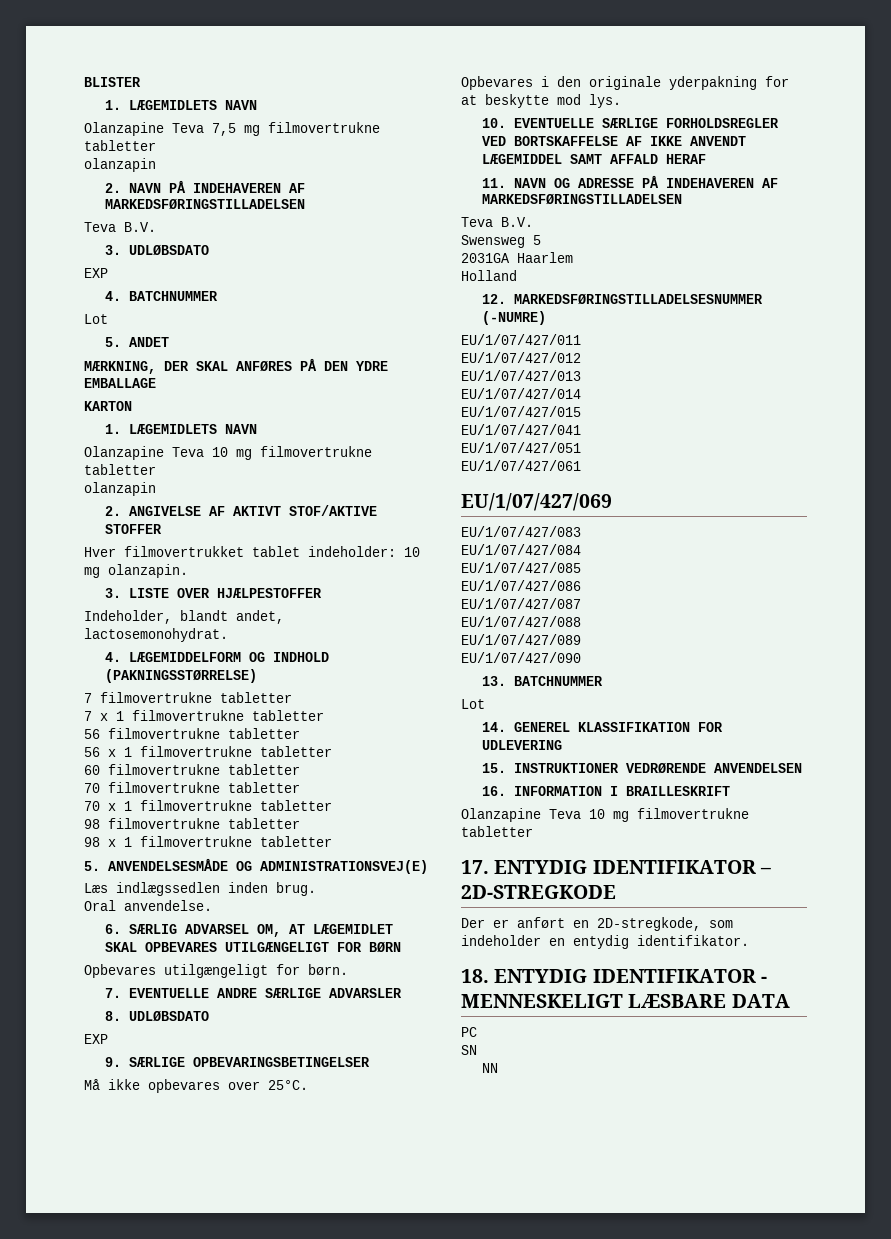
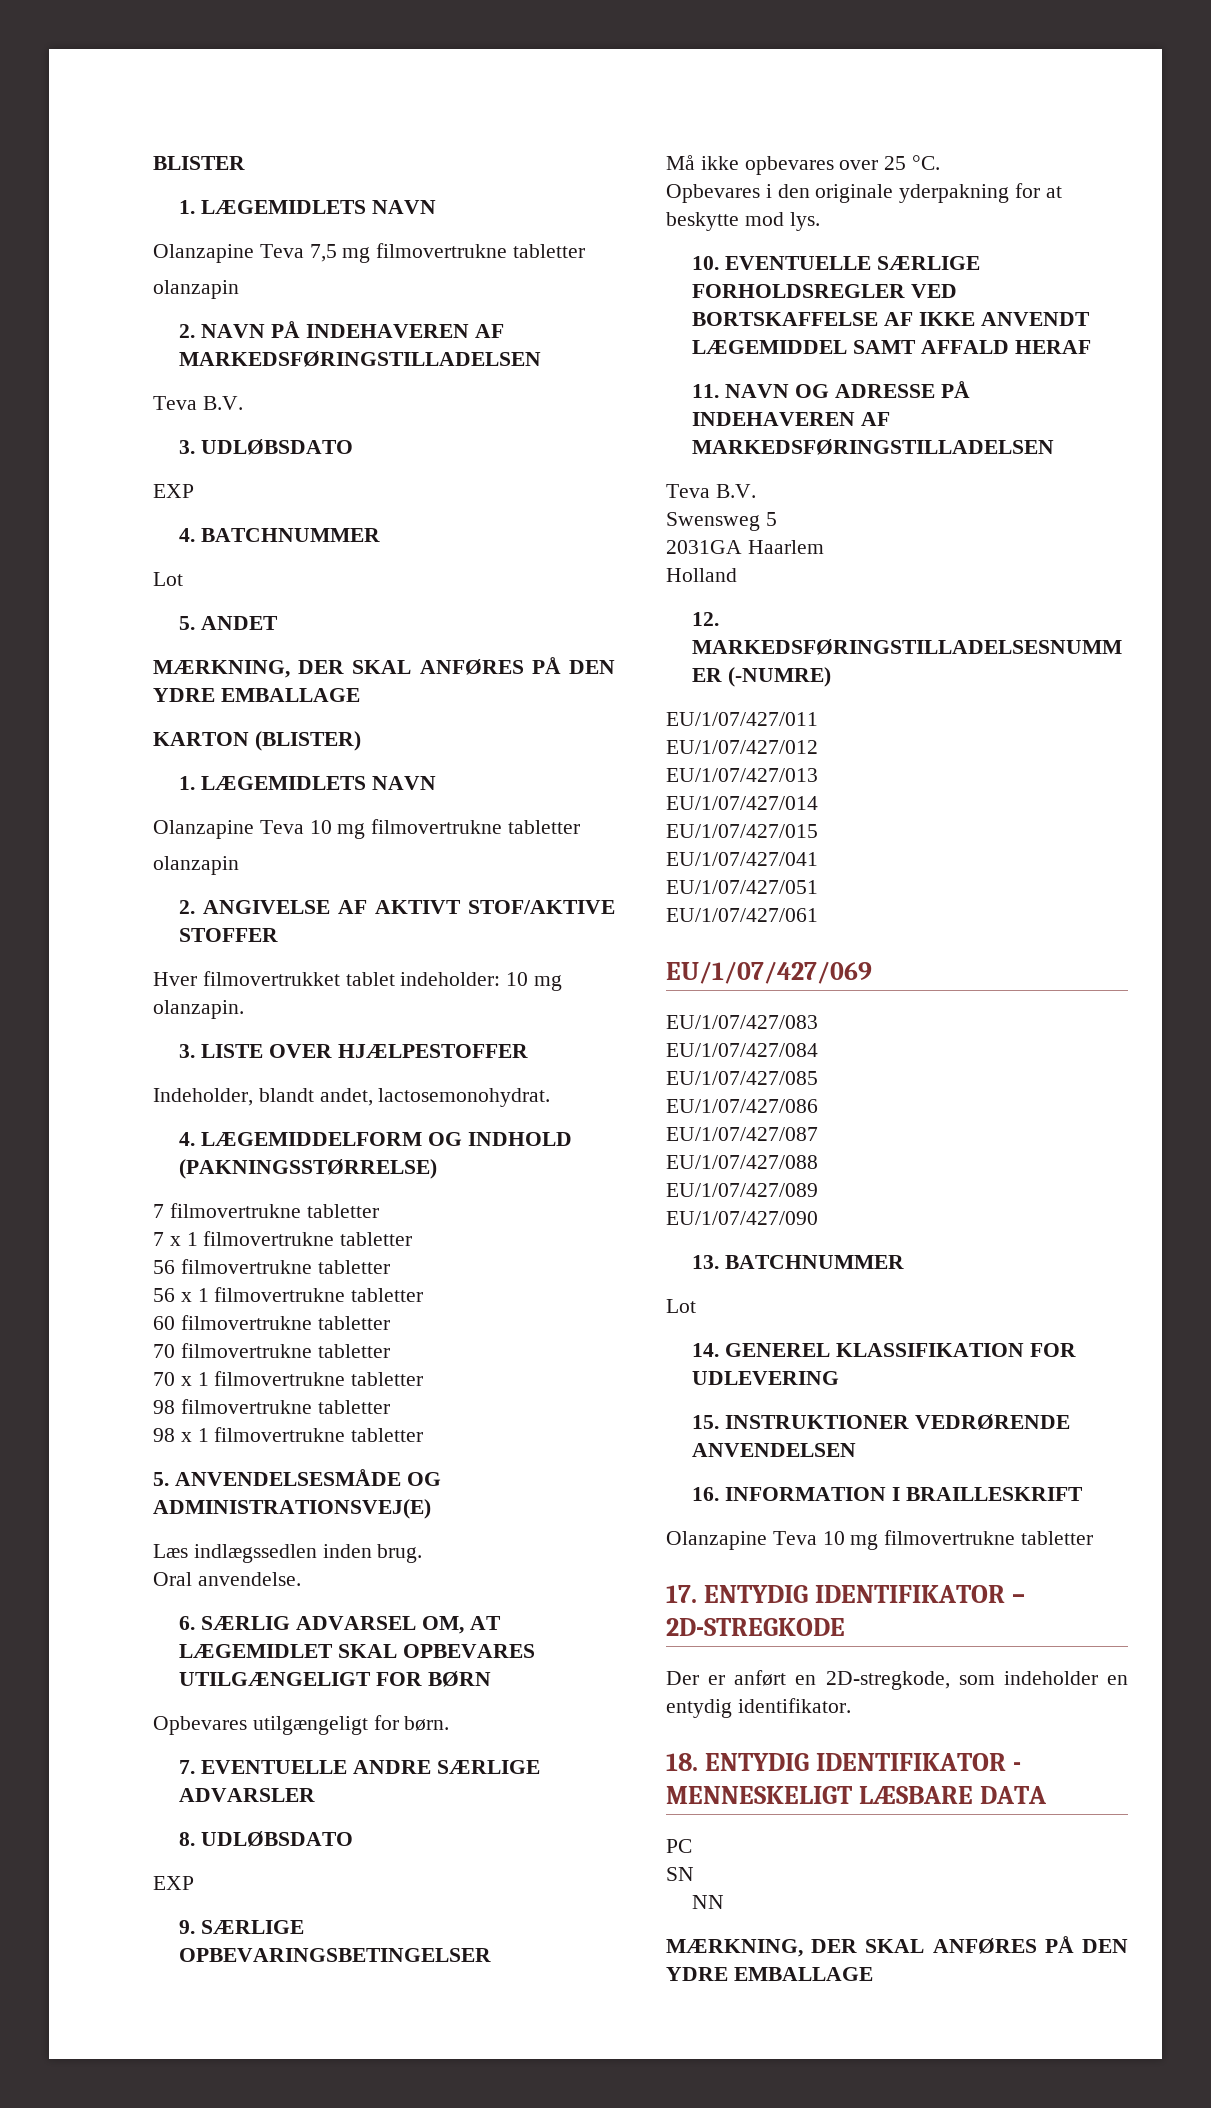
- KARTON
+ KARTON (BLISTER)
- Må ikke opbevares over 25°C.
+ Må ikke opbevares over 25 °C.
  NN
+ MÆRKNING, DER SKAL ANFØRES PÅ DEN YDRE EMBALLAGE

